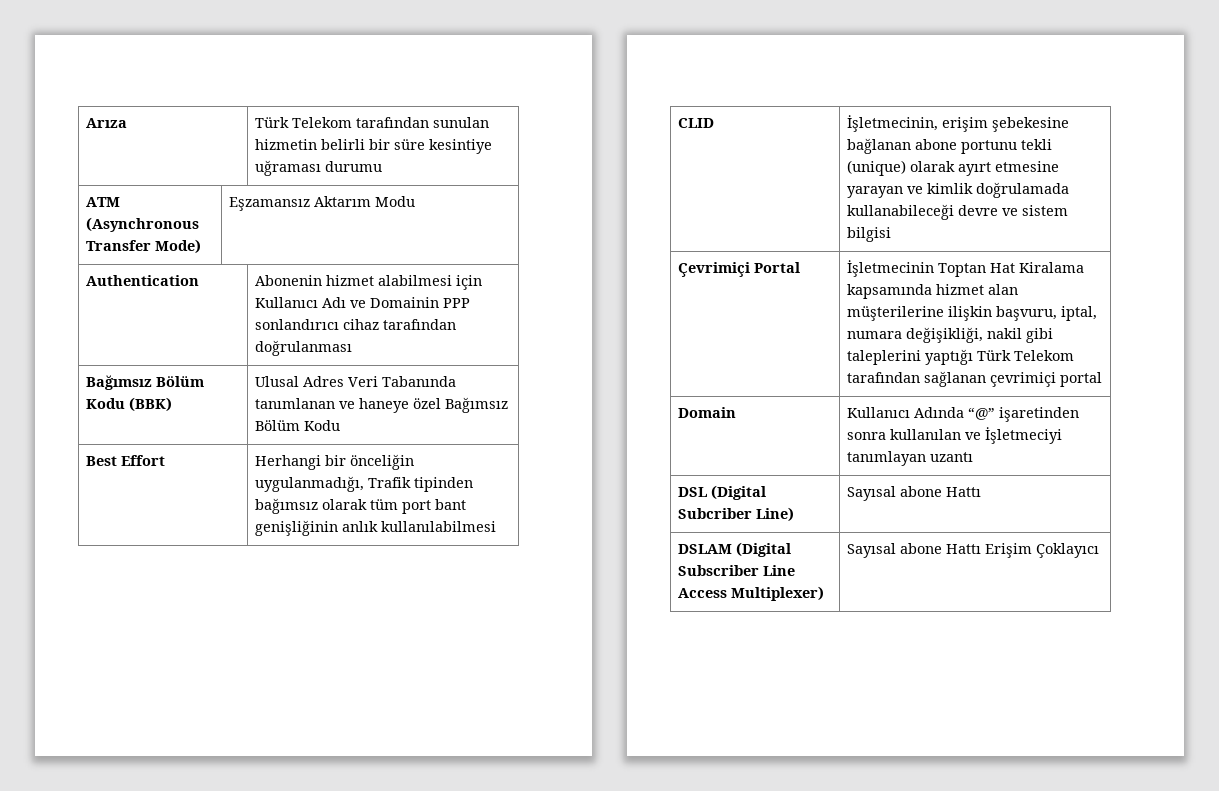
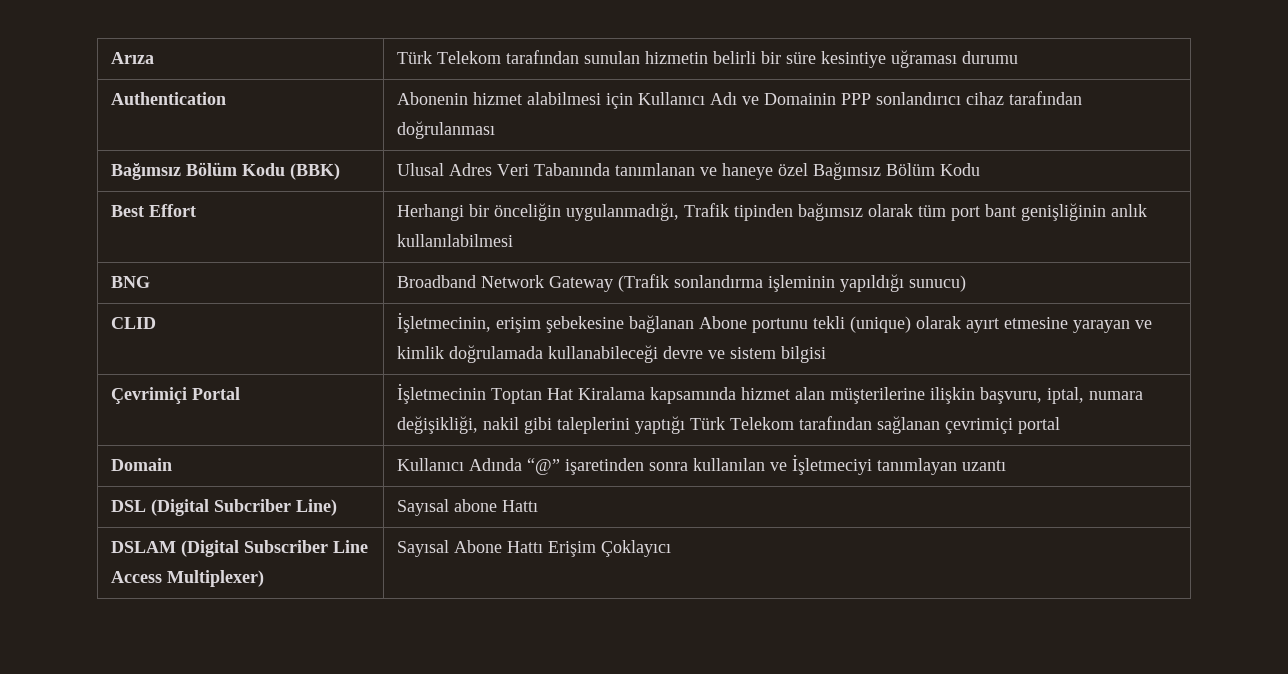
- ATM (Asynchronous Transfer Mode) | Eşzamansız Aktarım Modu
+ BNG | Broadband Network Gateway (Trafik sonlandırma işleminin yapıldığı sunucu)
- CLID | İşletmecinin, erişim şebekesine bağlanan abone portunu tekli (unique) olarak ayırt etmesine yarayan ve kimlik doğrulamada kullanabileceği devre ve sistem bilgisi
+ CLID | İşletmecinin, erişim şebekesine bağlanan Abone portunu tekli (unique) olarak ayırt etmesine yarayan ve kimlik doğrulamada kullanabileceği devre ve sistem bilgisi
- DSLAM (Digital Subscriber Line Access Multiplexer) | Sayısal abone Hattı Erişim Çoklayıcı
+ DSLAM (Digital Subscriber Line Access Multiplexer) | Sayısal Abone Hattı Erişim Çoklayıcı

